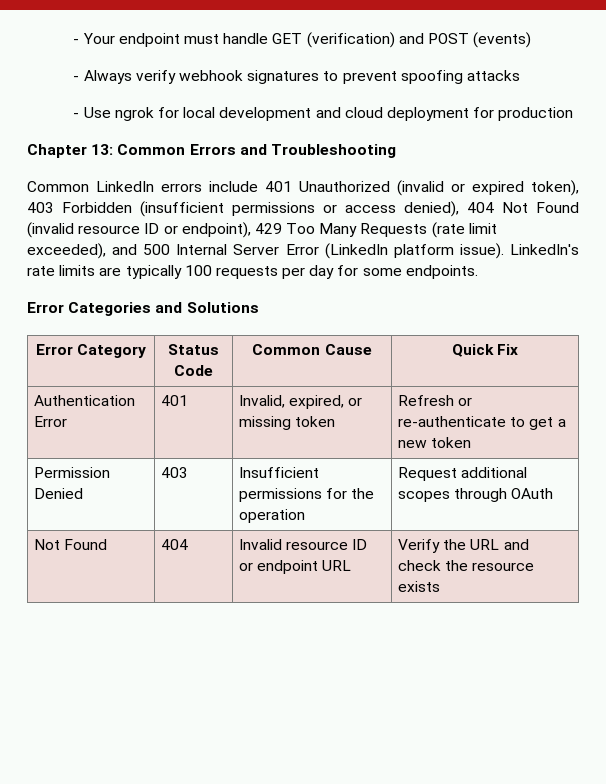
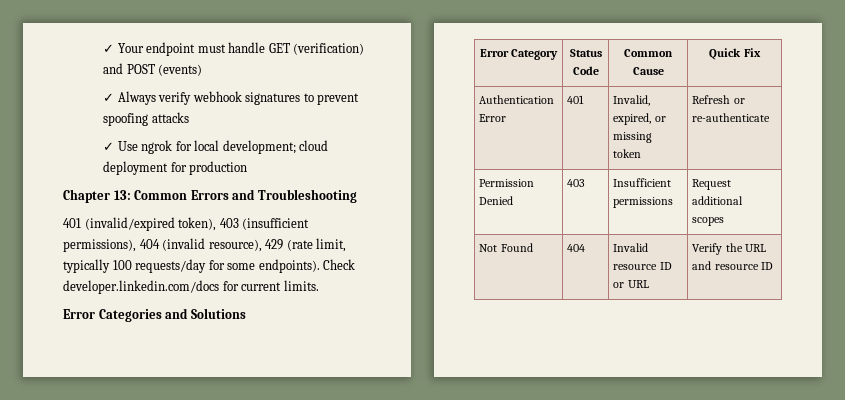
- - Your endpoint must handle GET (verification) and POST (events)
+ ✓ Your endpoint must handle GET (verification) and POST (events)
- - Always verify webhook signatures to prevent spoofing attacks
+ ✓ Always verify webhook signatures to prevent spoofing attacks
- - Use ngrok for local development and cloud deployment for production
+ ✓ Use ngrok for local development; cloud deployment for production
- Common LinkedIn errors include 401 Unauthorized (invalid or expired token), 403 Forbidden (insufficient permissions or access denied), 404 Not Found (invalid resource ID or endpoint), 429 Too Many Requests (rate limit exceeded), and 500 Internal Server Error (LinkedIn platform issue). LinkedIn's rate limits are typically 100 requests per day for some endpoints.
+ 401 (invalid/expired token), 403 (insufficient permissions), 404 (invalid resource), 429 (rate limit, typically 100 requests/day for some endpoints). Check developer.linkedin.com/docs for current limits.
- Authentication Error | 401 | Invalid, expired, or missing token | Refresh or re-authenticate to get a new token
+ Authentication Error | 401 | Invalid, expired, or missing token | Refresh or re-authenticate
- Permission Denied | 403 | Insufficient permissions for the operation | Request additional scopes through OAuth
+ Permission Denied | 403 | Insufficient permissions | Request additional scopes
- Not Found | 404 | Invalid resource ID or endpoint URL | Verify the URL and check the resource exists
+ Not Found | 404 | Invalid resource ID or URL | Verify the URL and resource ID

